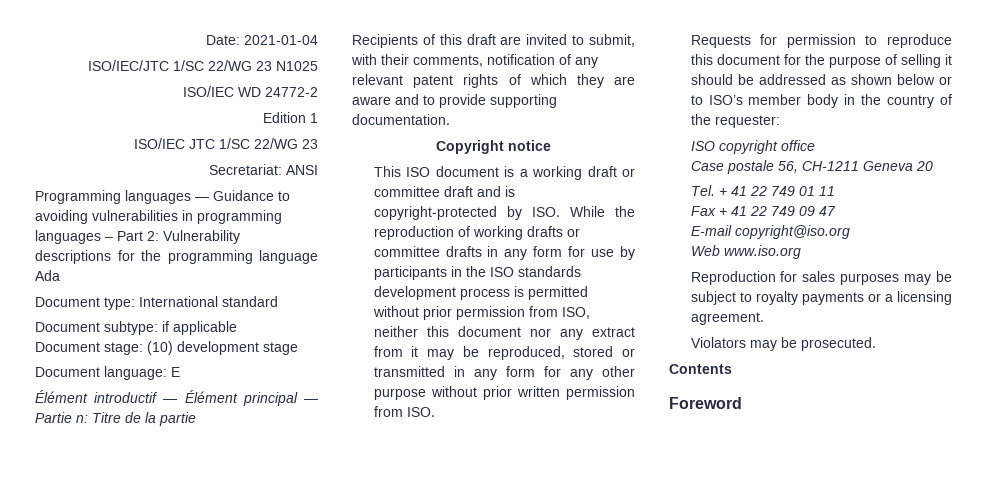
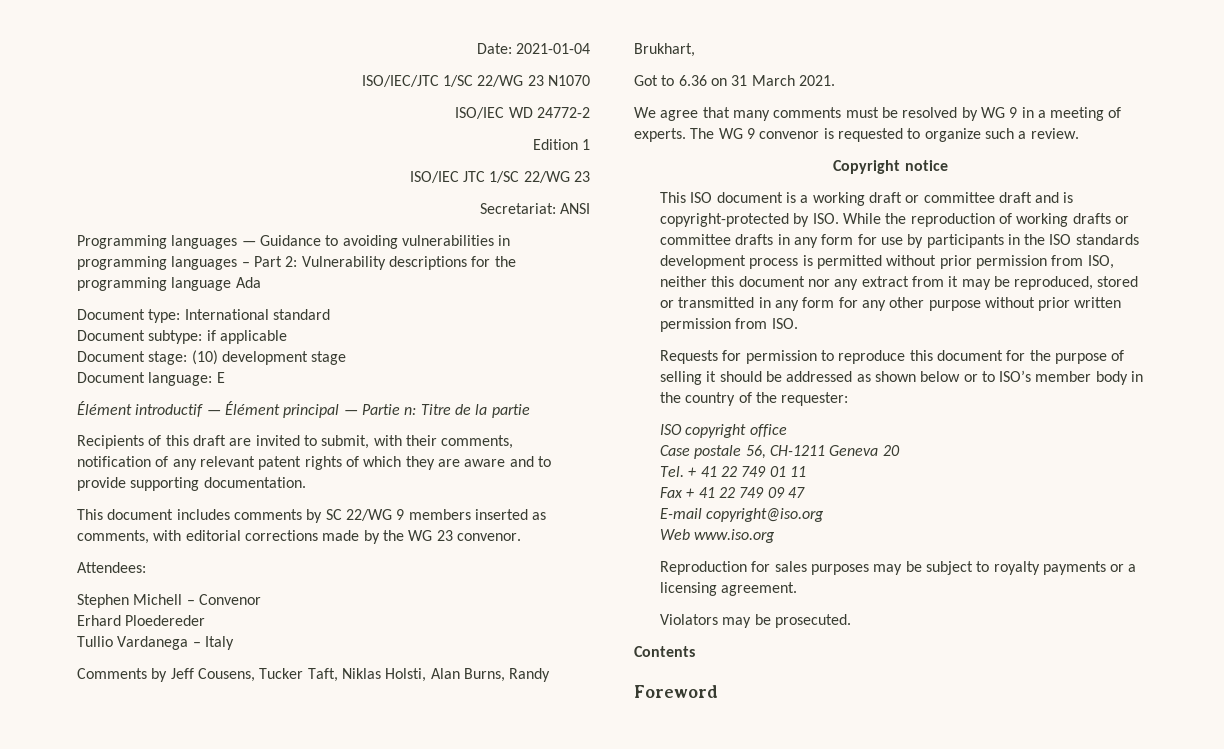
- ISO/IEC/JTC 1/SC 22/WG 23 N1025
+ ISO/IEC/JTC 1/SC 22/WG 23 N1070
+ This document includes comments by SC 22/WG 9 members inserted as comments, with editorial corrections made by the WG 23 convenor.
+ Attendees:
+ Stephen Michell – Convenor
+ Erhard Ploedereder
+ Tullio Vardanega – Italy
+ Comments by Jeff Cousens, Tucker Taft, Niklas Holsti, Alan Burns, Randy Brukhart,
+ Got to 6.36 on 31 March 2021.
+ We agree that many comments must be resolved by WG 9 in a meeting of experts. The WG 9 convenor is requested to organize such a review.

